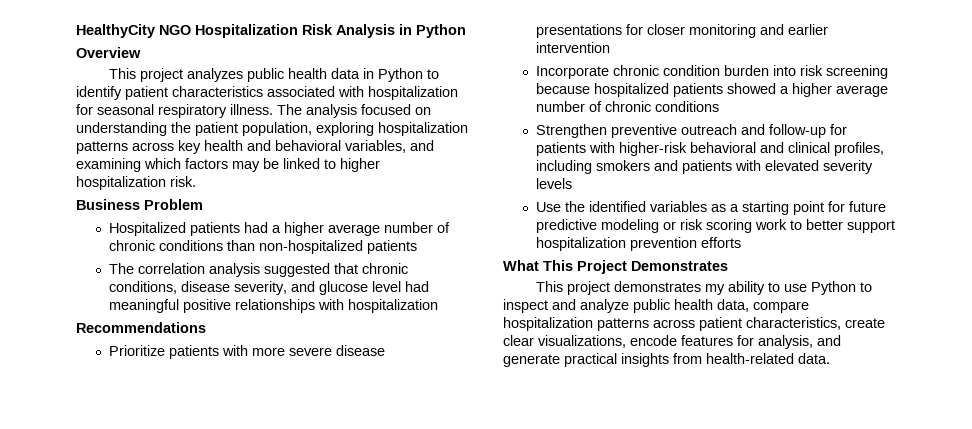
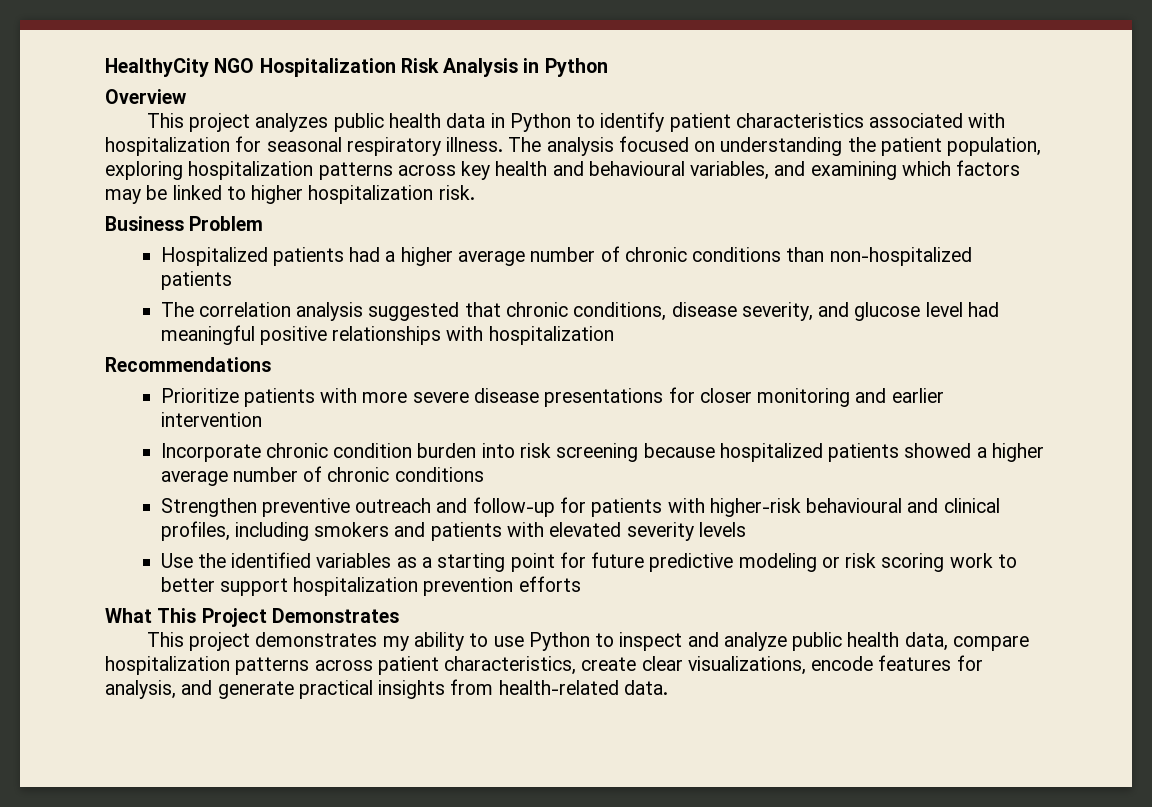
- The analysis focused on understanding the patient population, exploring hospitalization patterns across key health and behavioral variables, and examining which factors may be linked to higher hospitalization risk.
+ The analysis focused on understanding the patient population, exploring hospitalization patterns across key health and behavioural variables, and examining which factors may be linked to higher hospitalization risk.
- Strengthen preventive outreach and follow-up for patients with higher-risk behavioral and clinical profiles, including smokers and patients with elevated severity levels
+ Strengthen preventive outreach and follow-up for patients with higher-risk behavioural and clinical profiles, including smokers and patients with elevated severity levels

